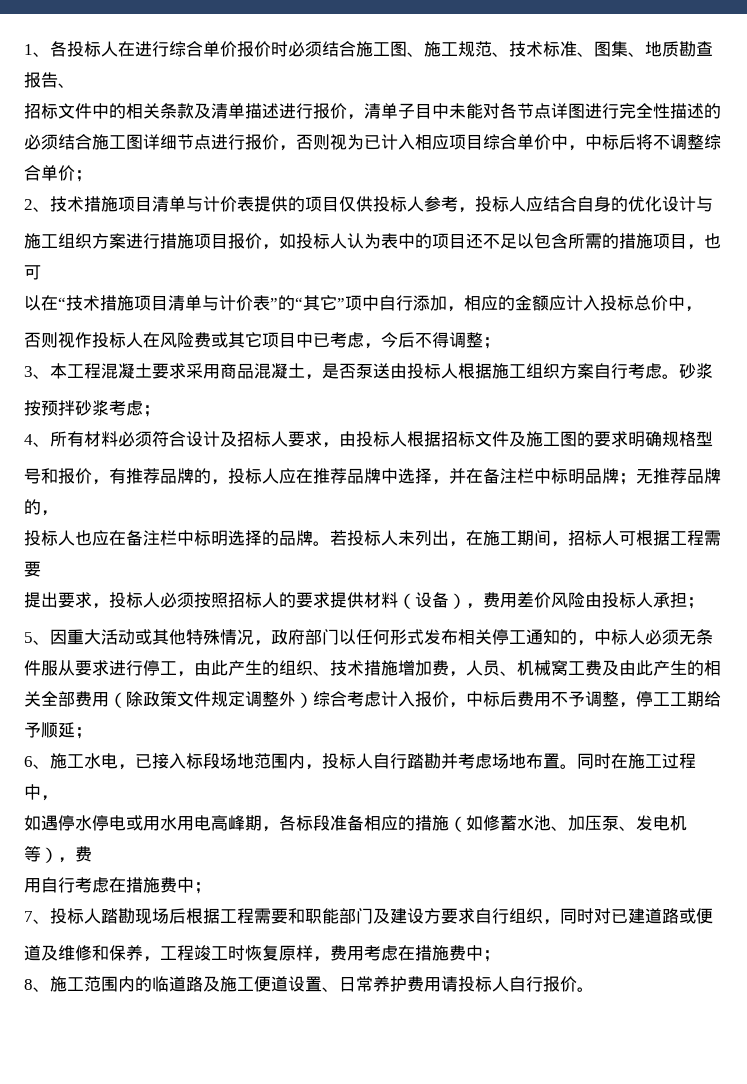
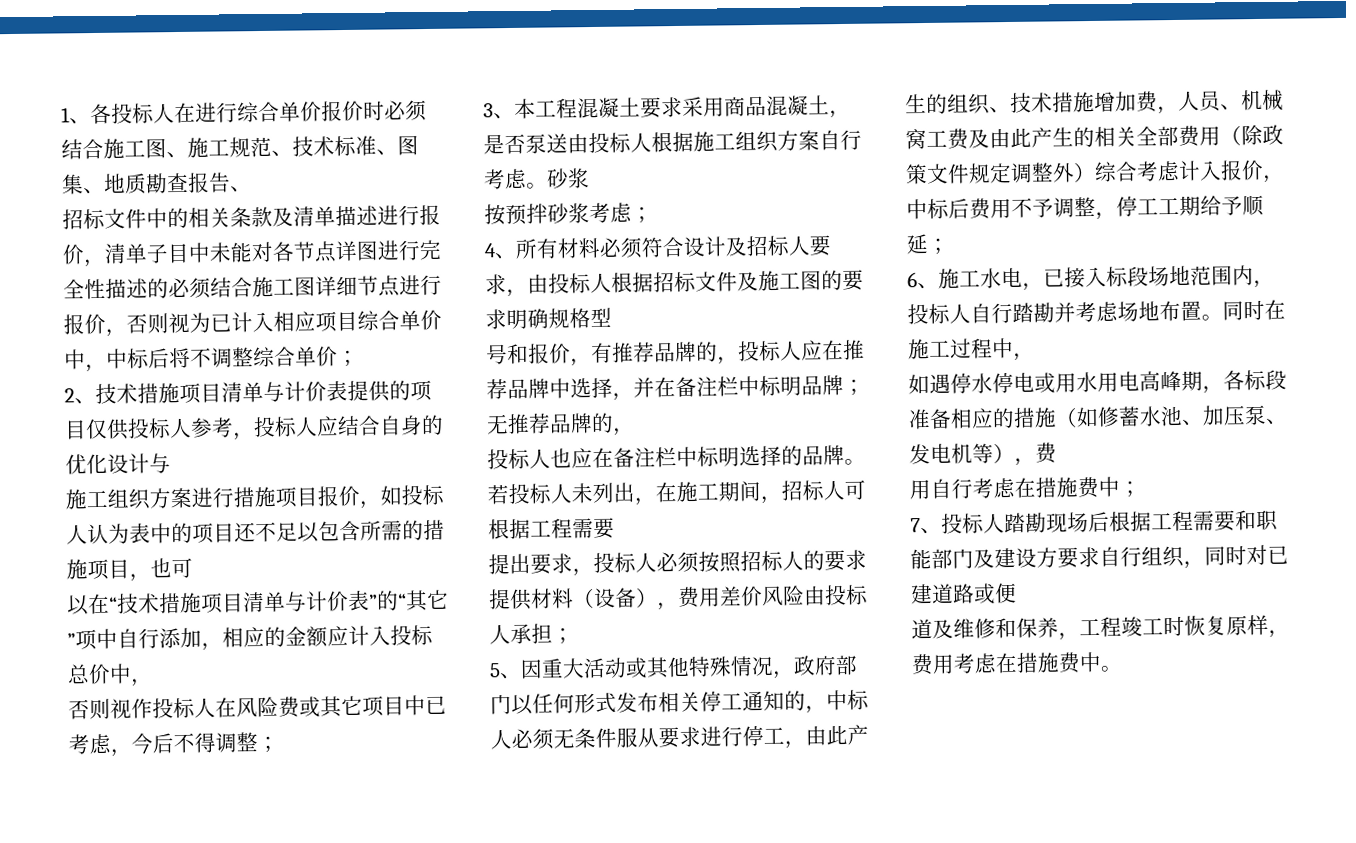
- 道及维修和保养，工程竣工时恢复原样，费用考虑在措施费中；
- 8、施工范围内的临道路及施工便道设置、日常养护费用请投标人自行报价。
+ 道及维修和保养，工程竣工时恢复原样，费用考虑在措施费中。

